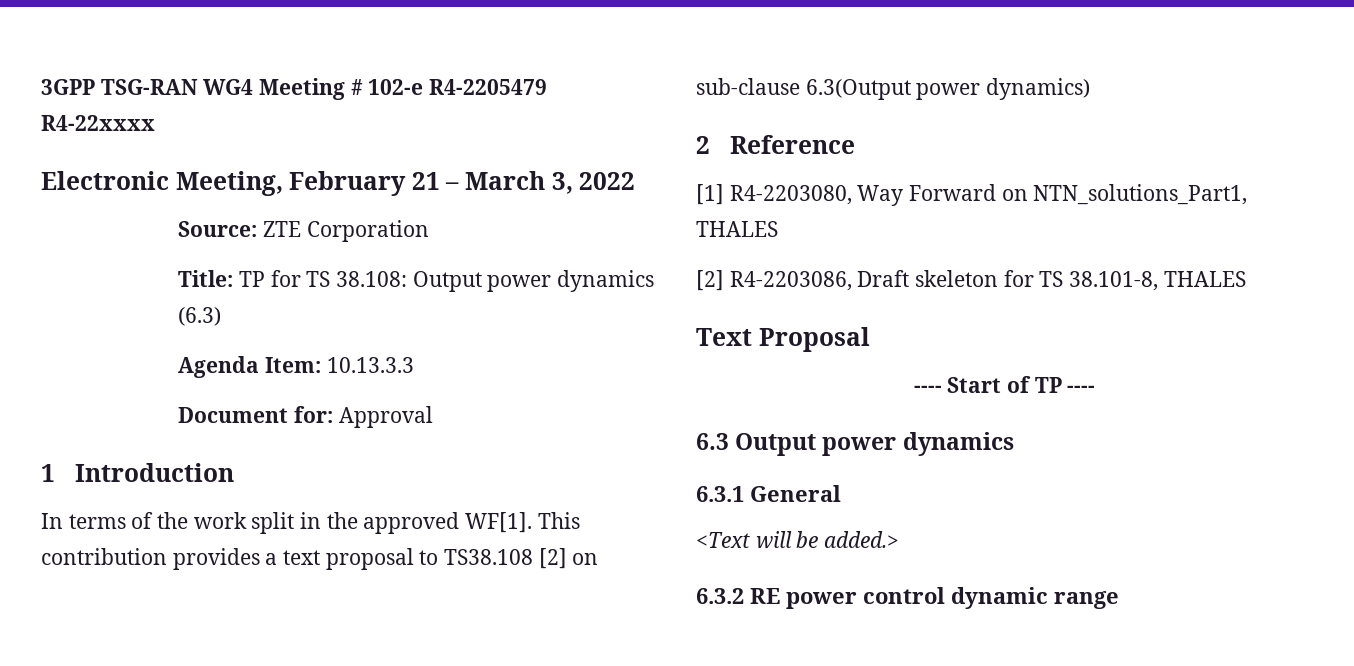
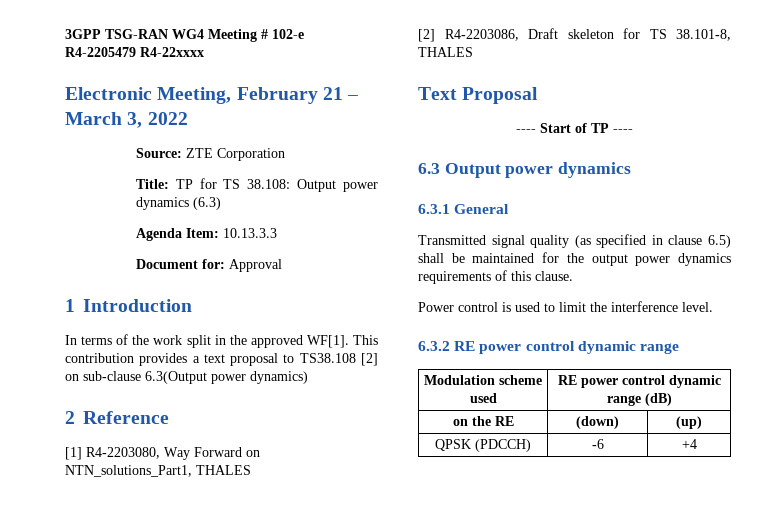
- <Text will be added.>
+ Transmitted signal quality (as specified in clause 6.5) shall be maintained for the output power dynamics requirements of this clause.
+ Power control is used to limit the interference level.
+ Modulation scheme used | RE power control dynamic range (dB)
+ on the RE | (down) | (up)
+ QPSK (PDCCH) | -6 | +4

